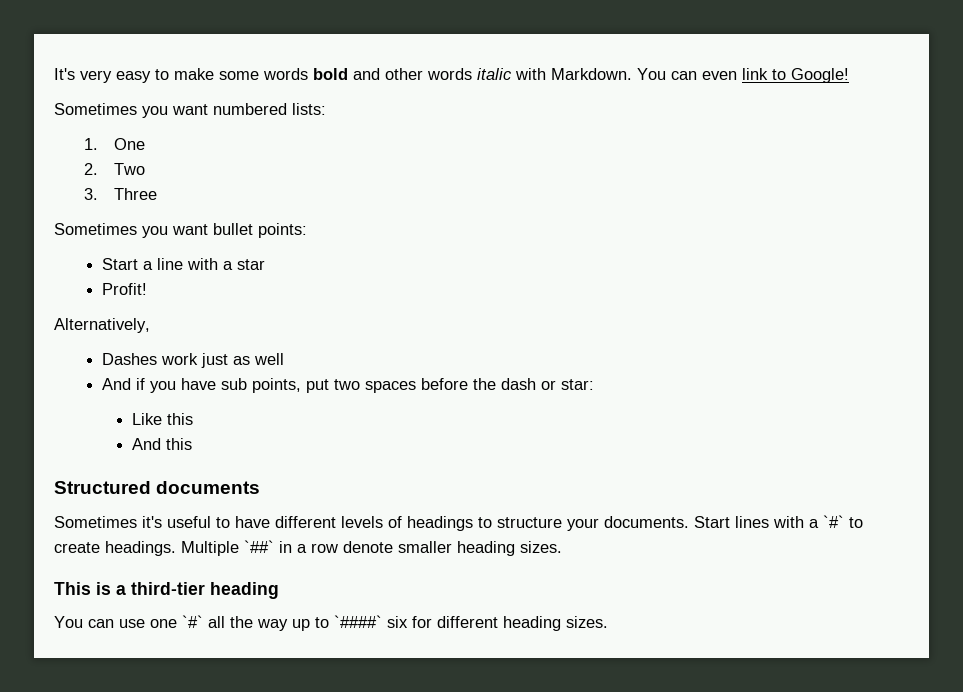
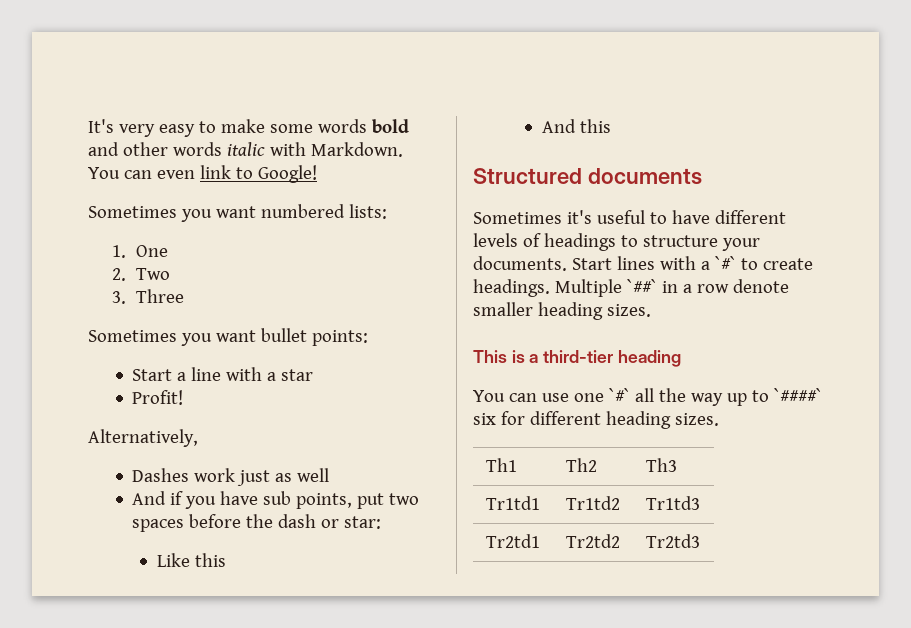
+ Th1 | Th2 | Th3
+ Tr1td1 | Tr1td2 | Tr1td3
+ Tr2td1 | Tr2td2 | Tr2td3

